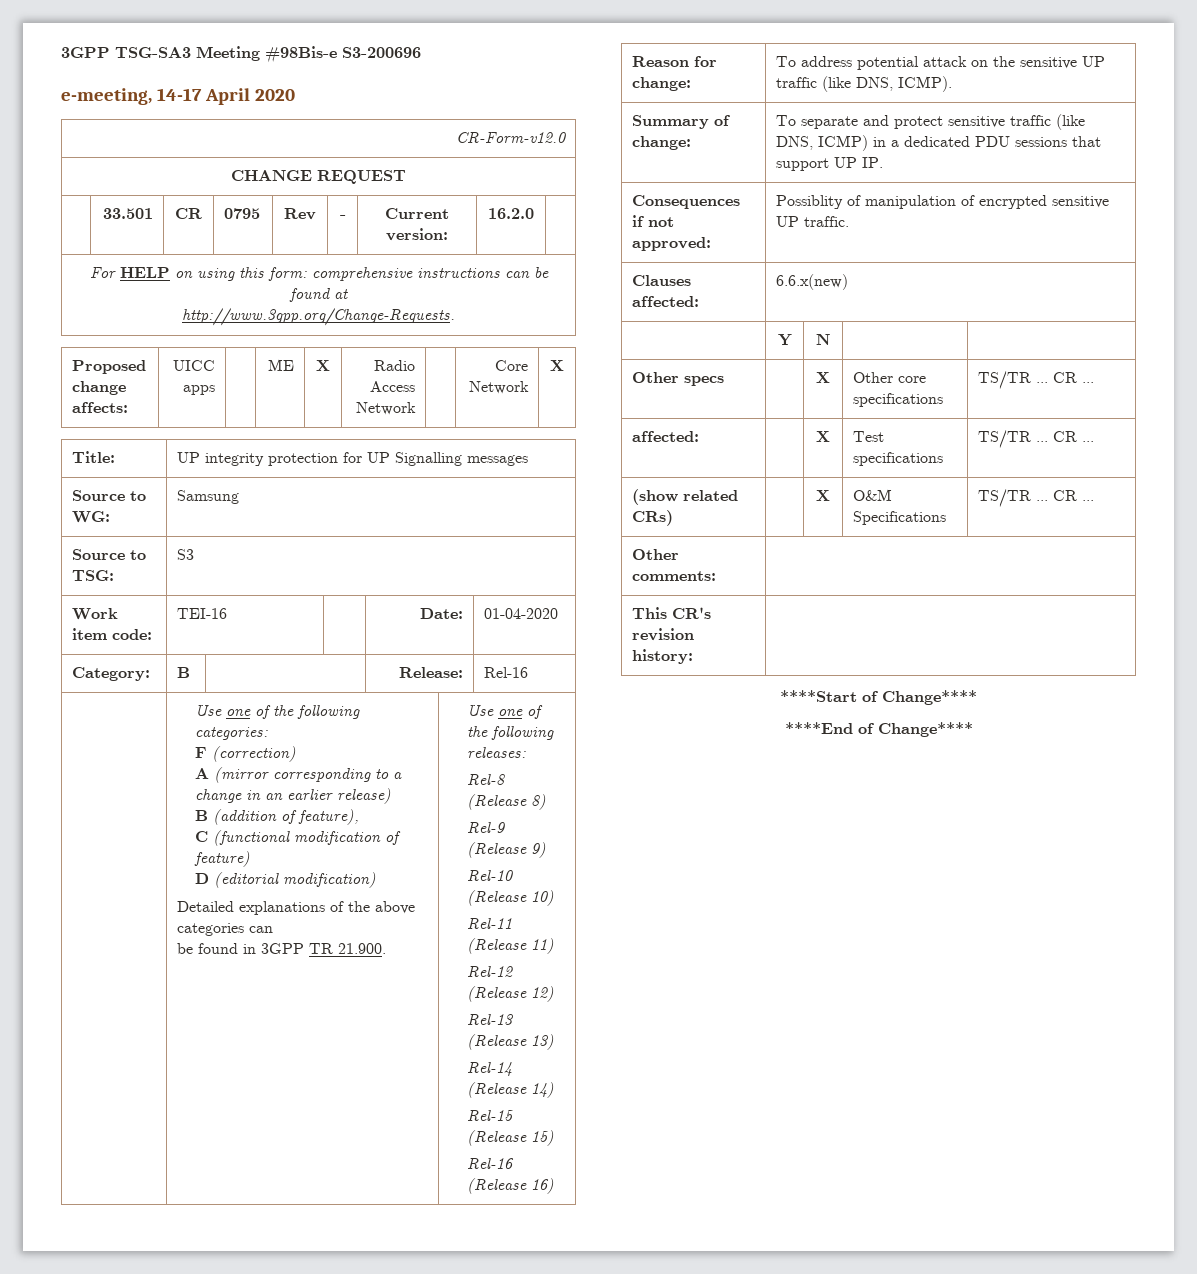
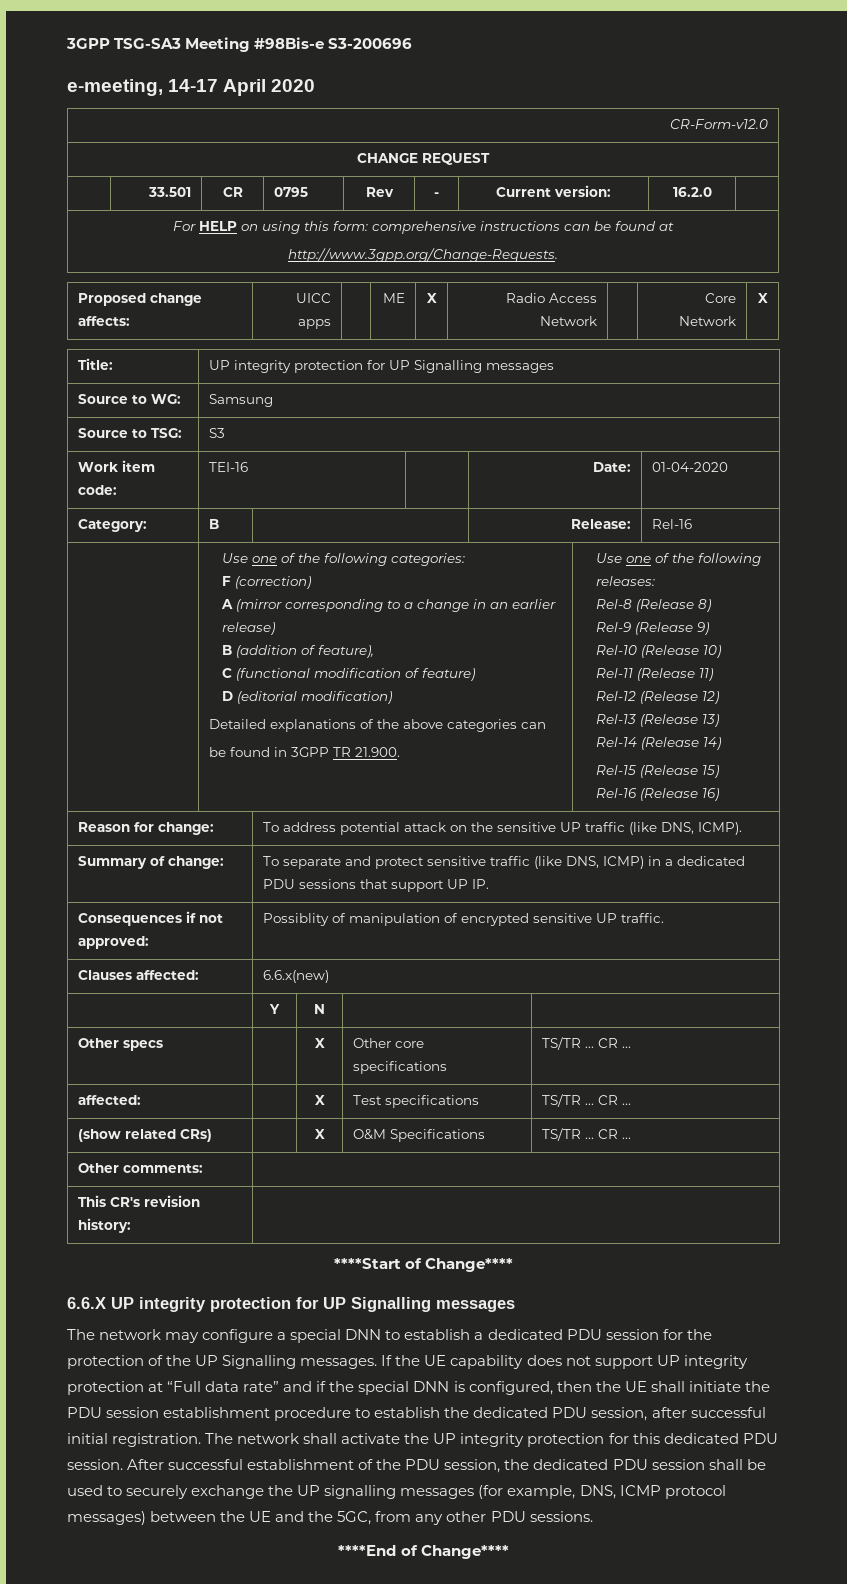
+ 6.6.X UP integrity protection for UP Signalling messages
+ The network may configure a special DNN to establish a dedicated PDU session for the protection of the UP Signalling messages. If the UE capability does not support UP integrity protection at “Full data rate” and if the special DNN is configured, then the UE shall initiate the PDU session establishment procedure to establish the dedicated PDU session, after successful initial registration. The network shall activate the UP integrity protection for this dedicated PDU session. After successful establishment of the PDU session, the dedicated PDU session shall be used to securely exchange the UP signalling messages (for example, DNS, ICMP protocol messages) between the UE and the 5GC, from any other PDU sessions.

